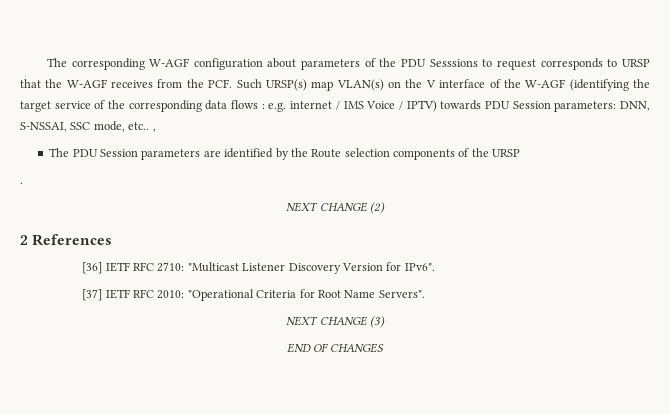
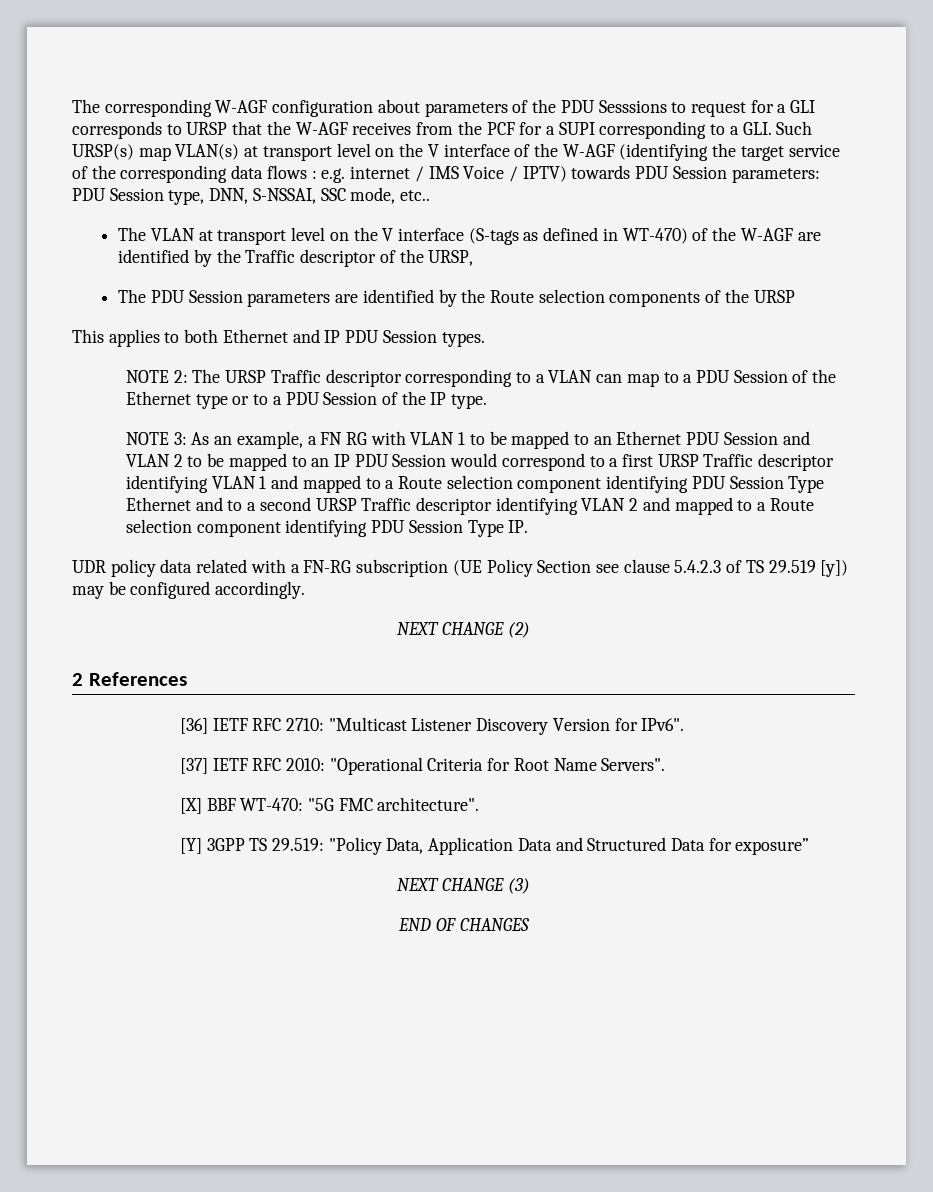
- The corresponding W-AGF configuration about parameters of the PDU Sesssions to request corresponds to URSP that the W-AGF receives from the PCF. Such URSP(s) map VLAN(s) on the V interface of the W-AGF (identifying the target service of the corresponding data flows : e.g. internet / IMS Voice / IPTV) towards PDU Session parameters: DNN, S-NSSAI, SSC mode, etc.. ,
+ The corresponding W-AGF configuration about parameters of the PDU Sesssions to request for a GLI corresponds to URSP that the W-AGF receives from the PCF for a SUPI corresponding to a GLI. Such URSP(s) map VLAN(s) at transport level on the V interface of the W-AGF (identifying the target service of the corresponding data flows : e.g. internet / IMS Voice / IPTV) towards PDU Session parameters: PDU Session type, DNN, S-NSSAI, SSC mode, etc..
+ The VLAN at transport level on the V interface (S-tags as defined in WT-470) of the W-AGF are identified by the Traffic descriptor of the URSP,
- .
+ This applies to both Ethernet and IP PDU Session types.
+ NOTE 2: The URSP Traffic descriptor corresponding to a VLAN can map to a PDU Session of the Ethernet type or to a PDU Session of the IP type.
+ NOTE 3: As an example, a FN RG with VLAN 1 to be mapped to an Ethernet PDU Session and VLAN 2 to be mapped to an IP PDU Session would correspond to a first URSP Traffic descriptor identifying VLAN 1 and mapped to a Route selection component identifying PDU Session Type Ethernet and to a second URSP Traffic descriptor identifying VLAN 2 and mapped to a Route selection component identifying PDU Session Type IP.
+ UDR policy data related with a FN-RG subscription (UE Policy Section see clause 5.4.2.3 of TS 29.519 [y]) may be configured accordingly.
+ [X] BBF WT-470: "5G FMC architecture".
+ [Y] 3GPP TS 29.519: "Policy Data, Application Data and Structured Data for exposure”

